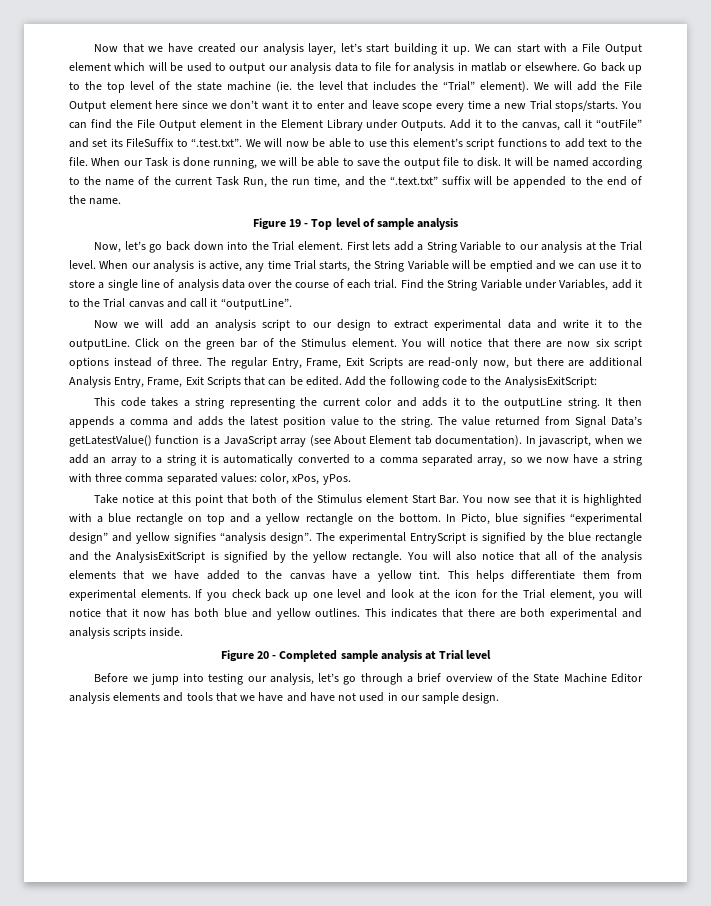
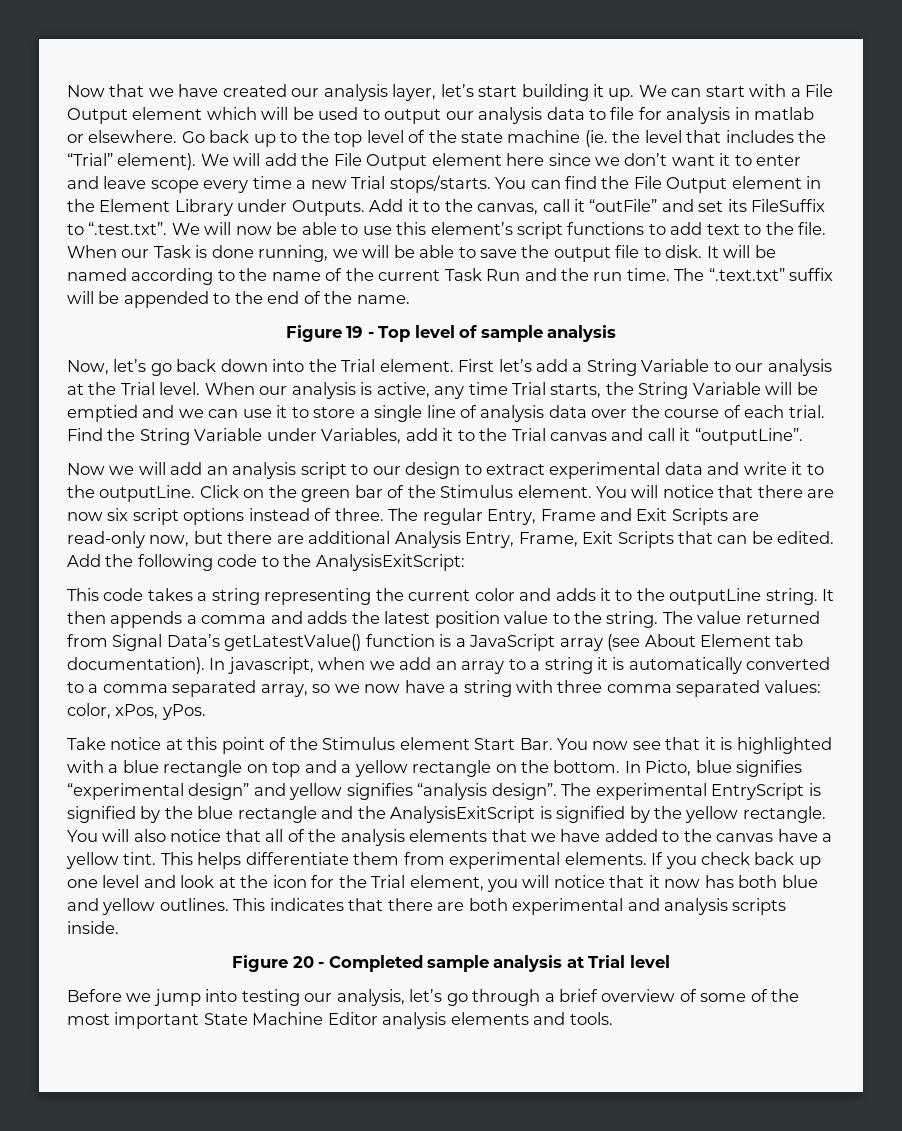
- It will be named according to the name of the current Task Run, the run time, and the “.text.txt” suffix will be appended to the end of the name.
+ It will be named according to the name of the current Task Run and the run time. The “.text.txt” suffix will be appended to the end of the name.
- First lets add a String Variable to our analysis at the Trial level.
+ First let’s add a String Variable to our analysis at the Trial level.
- The regular Entry, Frame, Exit Scripts are read-only now, but there are additional Analysis Entry, Frame, Exit Scripts that can be edited.
+ The regular Entry, Frame and Exit Scripts are read-only now, but there are additional Analysis Entry, Frame, Exit Scripts that can be edited.
- Take notice at this point that both of the Stimulus element Start Bar. You now see that it is highlighted with a blue rectangle on top and a yellow rectangle on the bottom.
+ Take notice at this point of the Stimulus element Start Bar. You now see that it is highlighted with a blue rectangle on top and a yellow rectangle on the bottom.
- Before we jump into testing our analysis, let’s go through a brief overview of the State Machine Editor analysis elements and tools that we have and have not used in our sample design.
+ Before we jump into testing our analysis, let’s go through a brief overview of some of the most important State Machine Editor analysis elements and tools.

